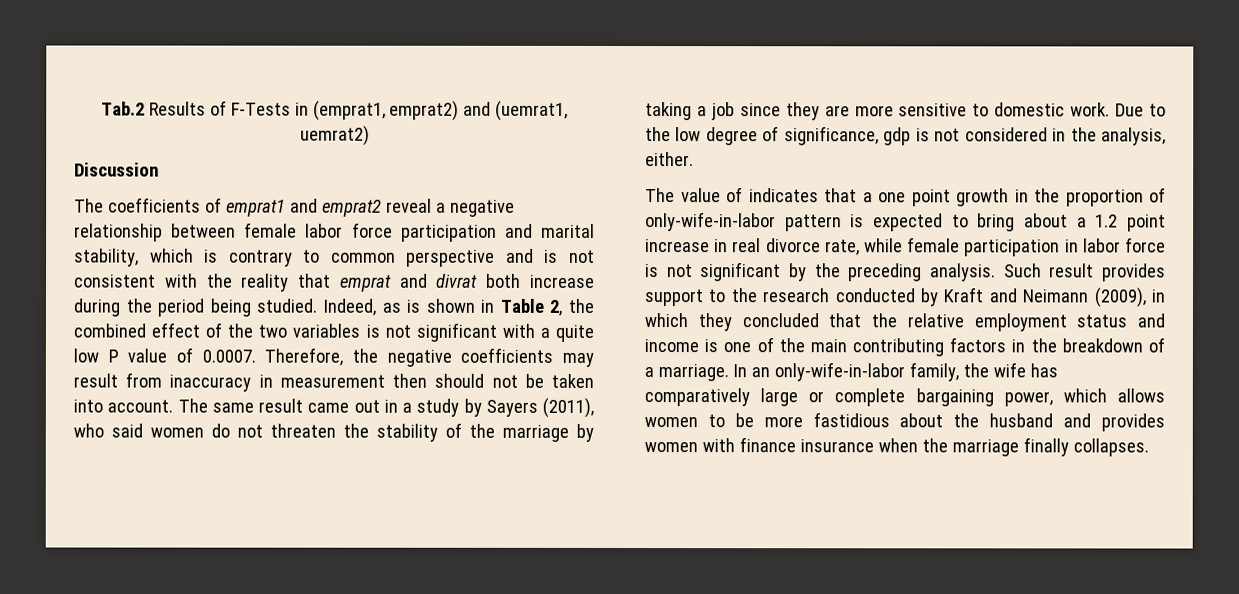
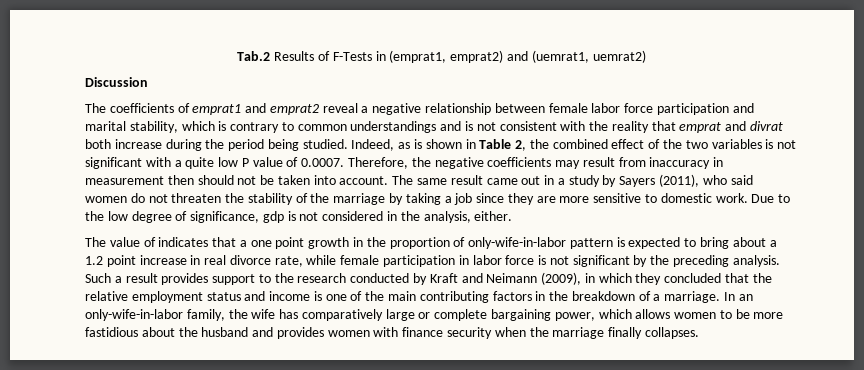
- The coefficients of emprat1 and emprat2 reveal a negative relationship between female labor force participation and marital stability, which is contrary to common perspective and is not consistent with the reality that emprat and divrat both increase during the period being studied.
+ The coefficients of emprat1 and emprat2 reveal a negative relationship between female labor force participation and marital stability, which is contrary to common understandings and is not consistent with the reality that emprat and divrat both increase during the period being studied.
- Such result provides support to the research conducted by Kraft and Neimann (2009), in which they concluded that the relative employment status and income is one of the main contributing factors in the breakdown of a marriage.
+ Such a result provides support to the research conducted by Kraft and Neimann (2009), in which they concluded that the relative employment status and income is one of the main contributing factors in the breakdown of a marriage.
- In an only-wife-in-labor family, the wife has comparatively large or complete bargaining power, which allows women to be more fastidious about the husband and provides women with finance insurance when the marriage finally collapses.
+ In an only-wife-in-labor family, the wife has comparatively large or complete bargaining power, which allows women to be more fastidious about the husband and provides women with finance security when the marriage finally collapses.

